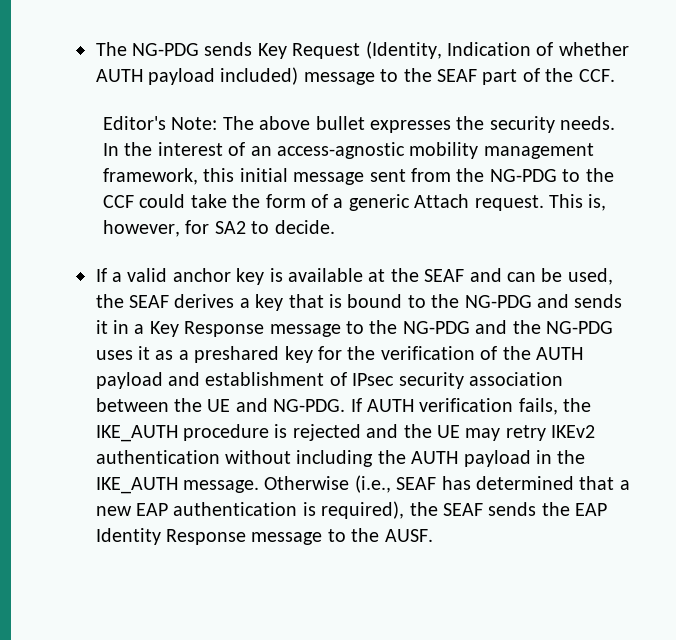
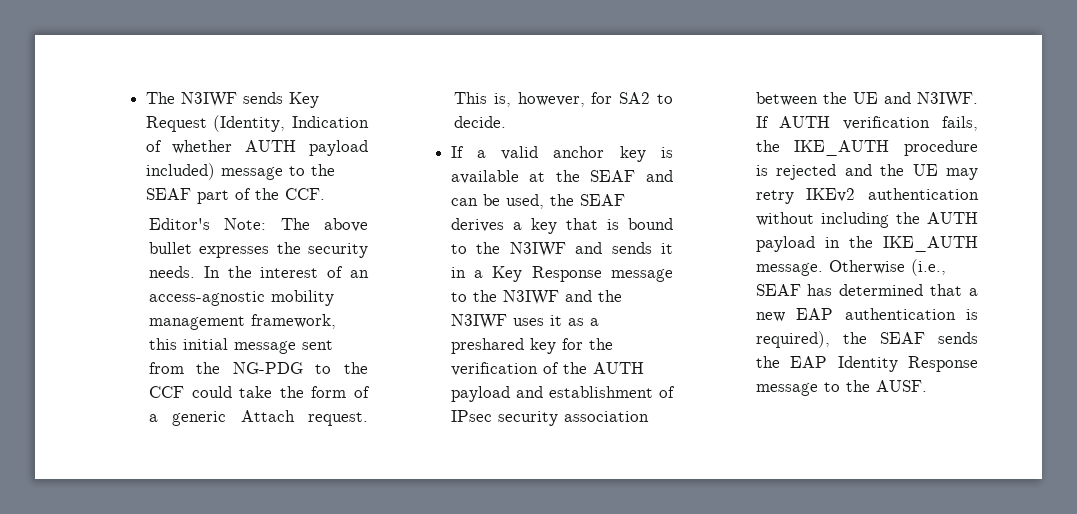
- The NG-PDG sends Key Request (Identity, Indication of whether AUTH payload included) message to the SEAF part of the CCF.
+ The N3IWF sends Key Request (Identity, Indication of whether AUTH payload included) message to the SEAF part of the CCF.
- If a valid anchor key is available at the SEAF and can be used, the SEAF derives a key that is bound to the NG-PDG and sends it in a Key Response message to the NG-PDG and the NG-PDG uses it as a preshared key for the verification of the AUTH payload and establishment of IPsec security association between the UE and NG-PDG.
+ If a valid anchor key is available at the SEAF and can be used, the SEAF derives a key that is bound to the N3IWF and sends it in a Key Response message to the N3IWF and the N3IWF uses it as a preshared key for the verification of the AUTH payload and establishment of IPsec security association between the UE and N3IWF.

